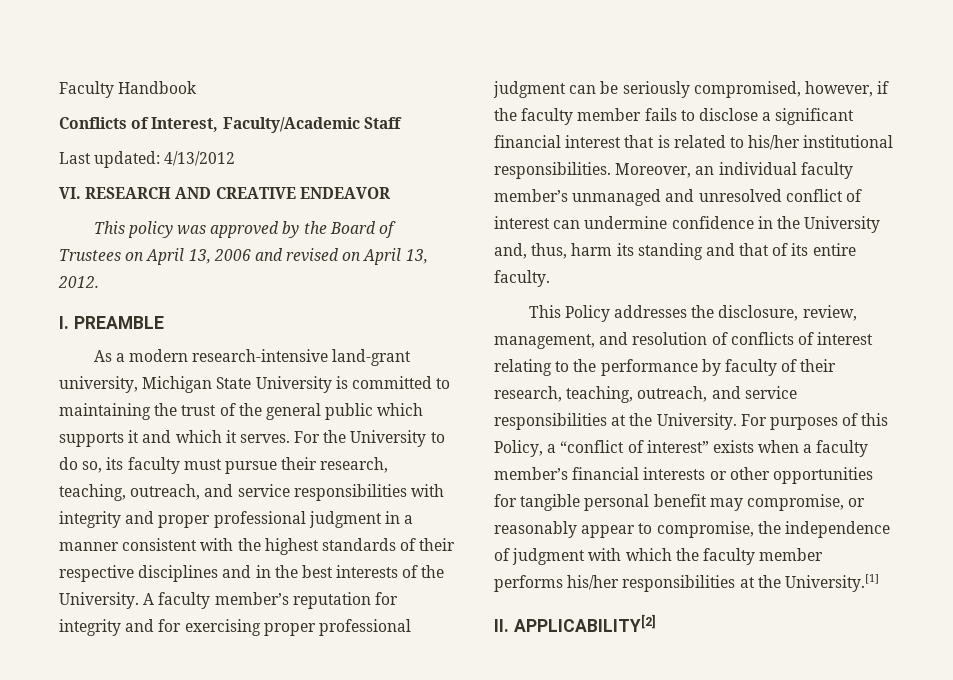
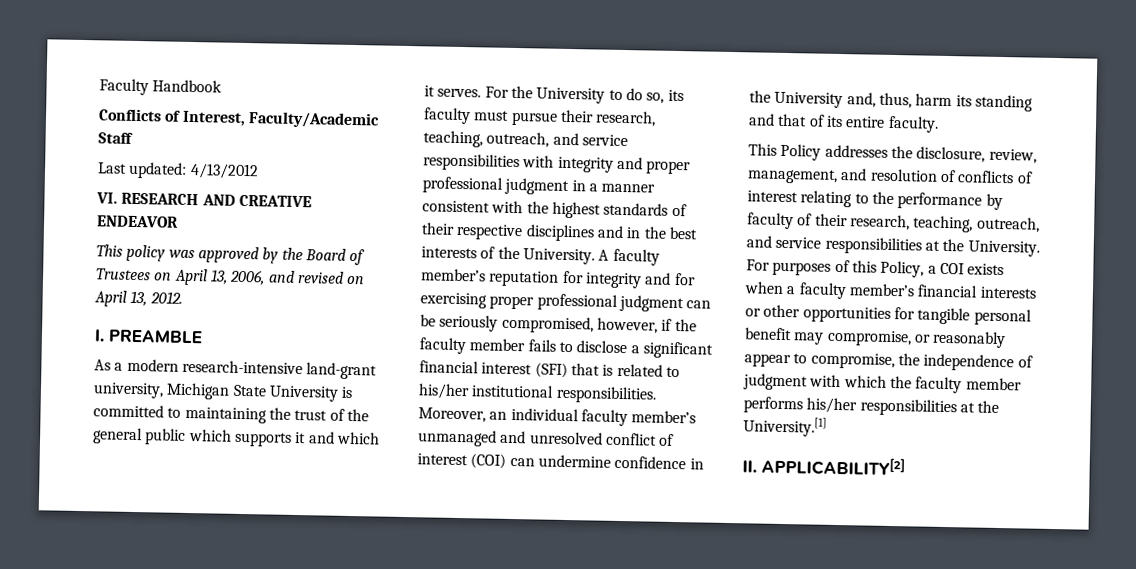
- This policy was approved by the Board of Trustees on April 13, 2006 and revised on April 13, 2012.
+ This policy was approved by the Board of Trustees on April 13, 2006, and revised on April 13, 2012.
- A faculty member’s reputation for integrity and for exercising proper professional judgment can be seriously compromised, however, if the faculty member fails to disclose a significant financial interest that is related to his/her institutional responsibilities.
+ A faculty member’s reputation for integrity and for exercising proper professional judgment can be seriously compromised, however, if the faculty member fails to disclose a significant financial interest (SFI) that is related to his/her institutional responsibilities.
- Moreover, an individual faculty member’s unmanaged and unresolved conflict of interest can undermine confidence in the University and, thus, harm its standing and that of its entire faculty.
+ Moreover, an individual faculty member’s unmanaged and unresolved conflict of interest (COI) can undermine confidence in the University and, thus, harm its standing and that of its entire faculty.
- For purposes of this Policy, a “conflict of interest” exists when a faculty member’s financial interests or other opportunities for tangible personal benefit may compromise, or reasonably appear to compromise, the independence of judgment with which the faculty member performs his/her responsibilities at the University.[1]
+ For purposes of this Policy, a COI exists when a faculty member’s financial interests or other opportunities for tangible personal benefit may compromise, or reasonably appear to compromise, the independence of judgment with which the faculty member performs his/her responsibilities at the University.[1]

